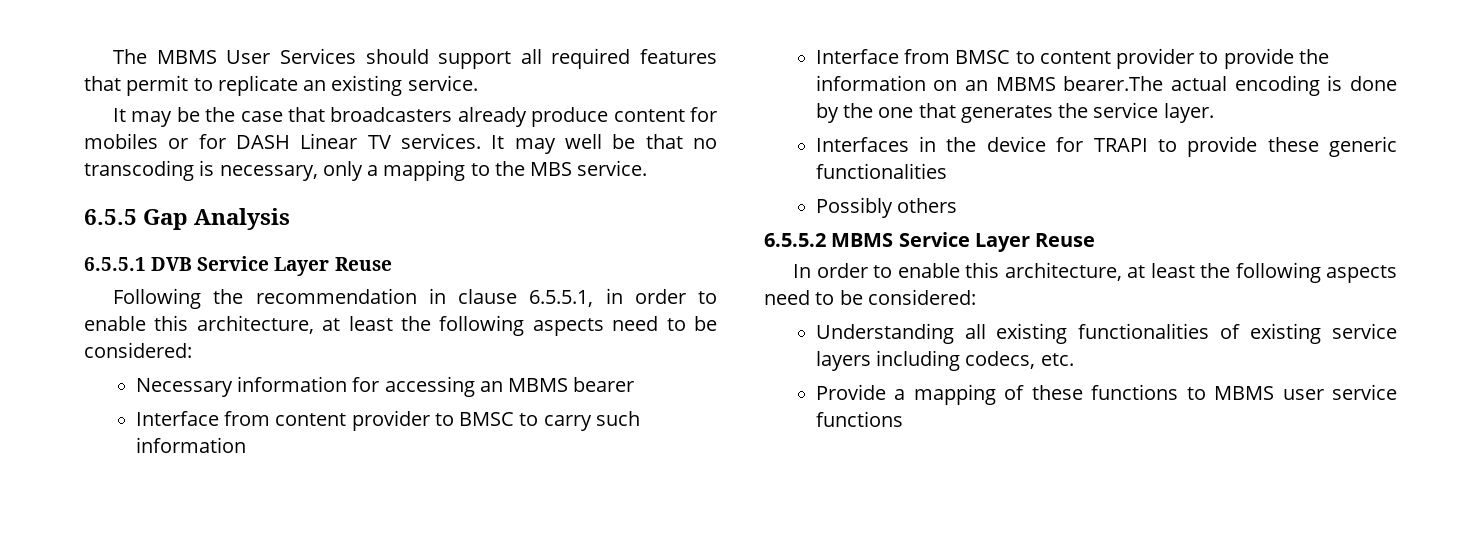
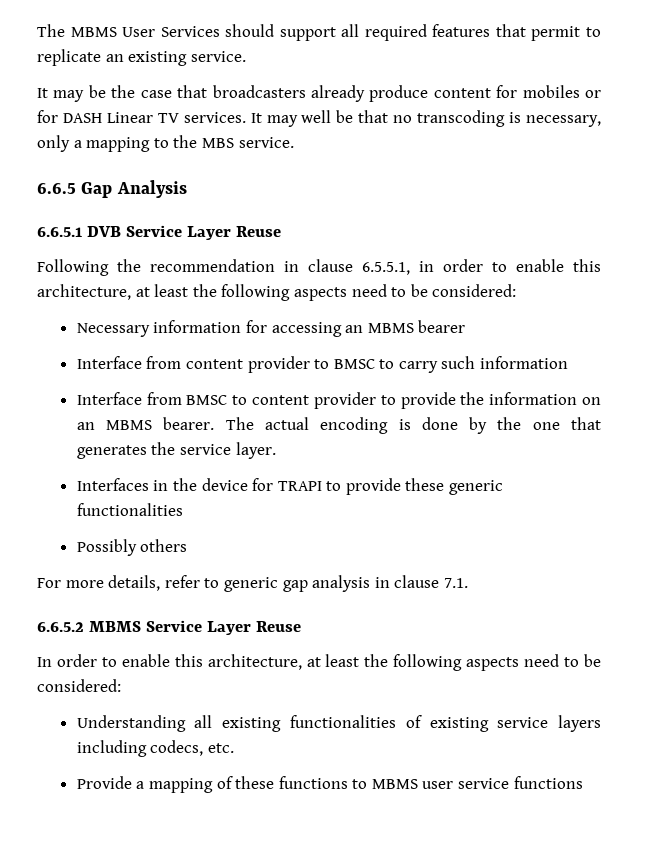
- 6.5.5 Gap Analysis
+ 6.6.5 Gap Analysis
- 6.5.5.1 DVB Service Layer Reuse
+ 6.6.5.1 DVB Service Layer Reuse
- Interface from BMSC to content provider to provide the information on an MBMS bearer.The actual encoding is done by the one that generates the service layer.
+ Interface from BMSC to content provider to provide the information on an MBMS bearer. The actual encoding is done by the one that generates the service layer.
- 6.5.5.2 MBMS Service Layer Reuse
+ For more details, refer to generic gap analysis in clause 7.1.
+ 6.6.5.2 MBMS Service Layer Reuse

